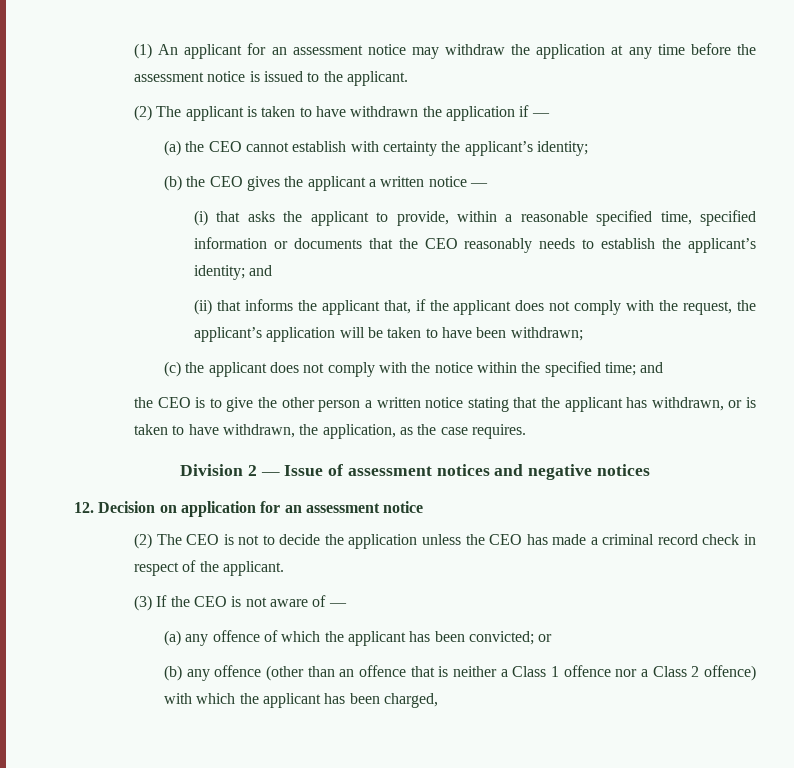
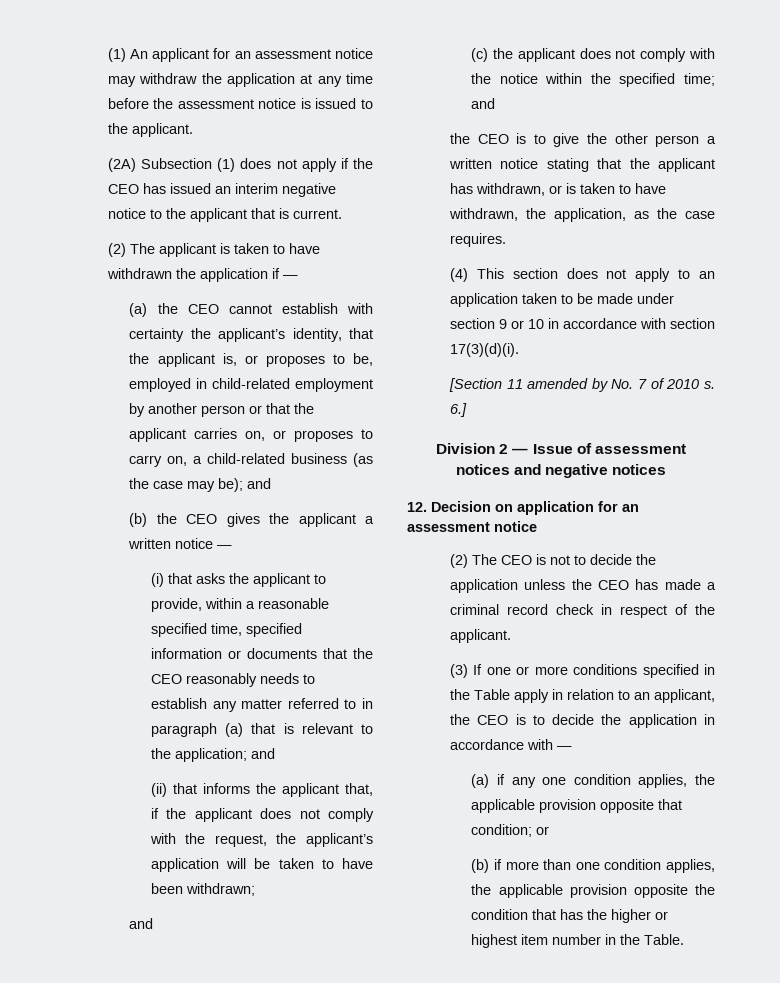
+ (2A) Subsection (1) does not apply if the CEO has issued an interim negative notice to the applicant that is current.
- (a) the CEO cannot establish with certainty the applicant’s identity;
+ (a) the CEO cannot establish with certainty the applicant’s identity, that the applicant is, or proposes to be, employed in child-related employment by another person or that the applicant carries on, or proposes to carry on, a child-related business (as the case may be); and
- (i) that asks the applicant to provide, within a reasonable specified time, specified information or documents that the CEO reasonably needs to establish the applicant’s identity; and
+ (i) that asks the applicant to provide, within a reasonable specified time, specified information or documents that the CEO reasonably needs to establish any matter referred to in paragraph (a) that is relevant to the application; and
  (ii) that informs the applicant that, if the applicant does not comply with the request, the applicant’s application will be taken to have been withdrawn;
+ and
+ (4) This section does not apply to an application taken to be made under section 9 or 10 in accordance with section 17(3)(d)(i).
+ [Section 11 amended by No. 7 of 2010 s. 6.]
- (3) If the CEO is not aware of —
- (a) any offence of which the applicant has been convicted; or
- (b) any offence (other than an offence that is neither a Class 1 offence nor a Class 2 offence) with which the applicant has been charged,
+ (3) If one or more conditions specified in the Table apply in relation to an applicant, the CEO is to decide the application in accordance with —
+ (a) if any one condition applies, the applicable provision opposite that condition; or
+ (b) if more than one condition applies, the applicable provision opposite the condition that has the higher or highest item number in the Table.

